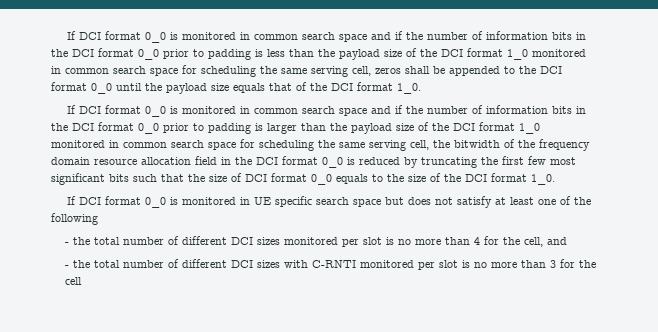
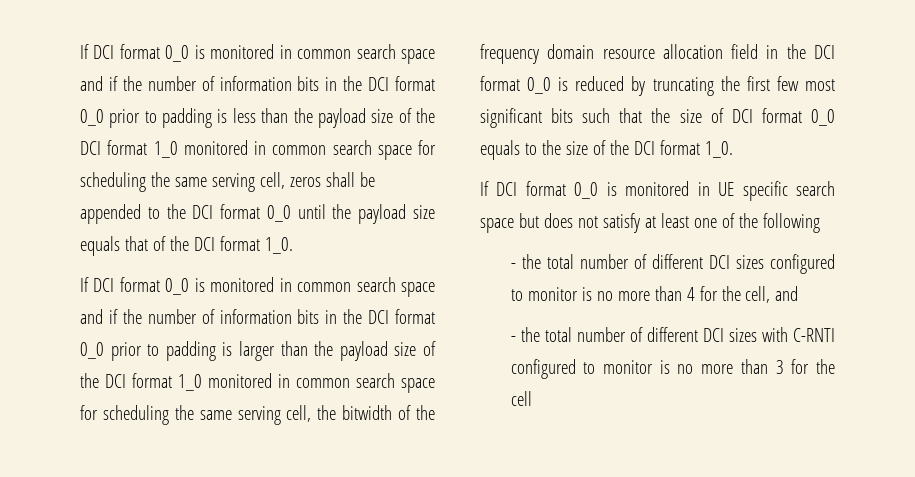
- - the total number of different DCI sizes monitored per slot is no more than 4 for the cell, and
+ - the total number of different DCI sizes configured to monitor is no more than 4 for the cell, and
- - the total number of different DCI sizes with C-RNTI monitored per slot is no more than 3 for the cell
+ - the total number of different DCI sizes with C-RNTI configured to monitor is no more than 3 for the cell

